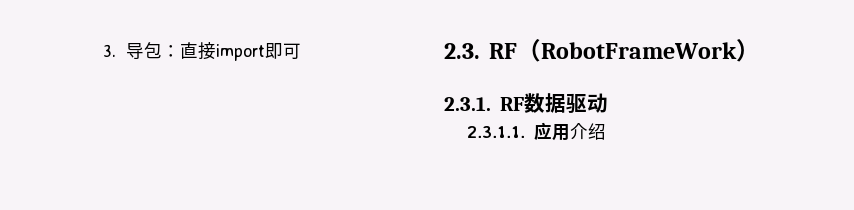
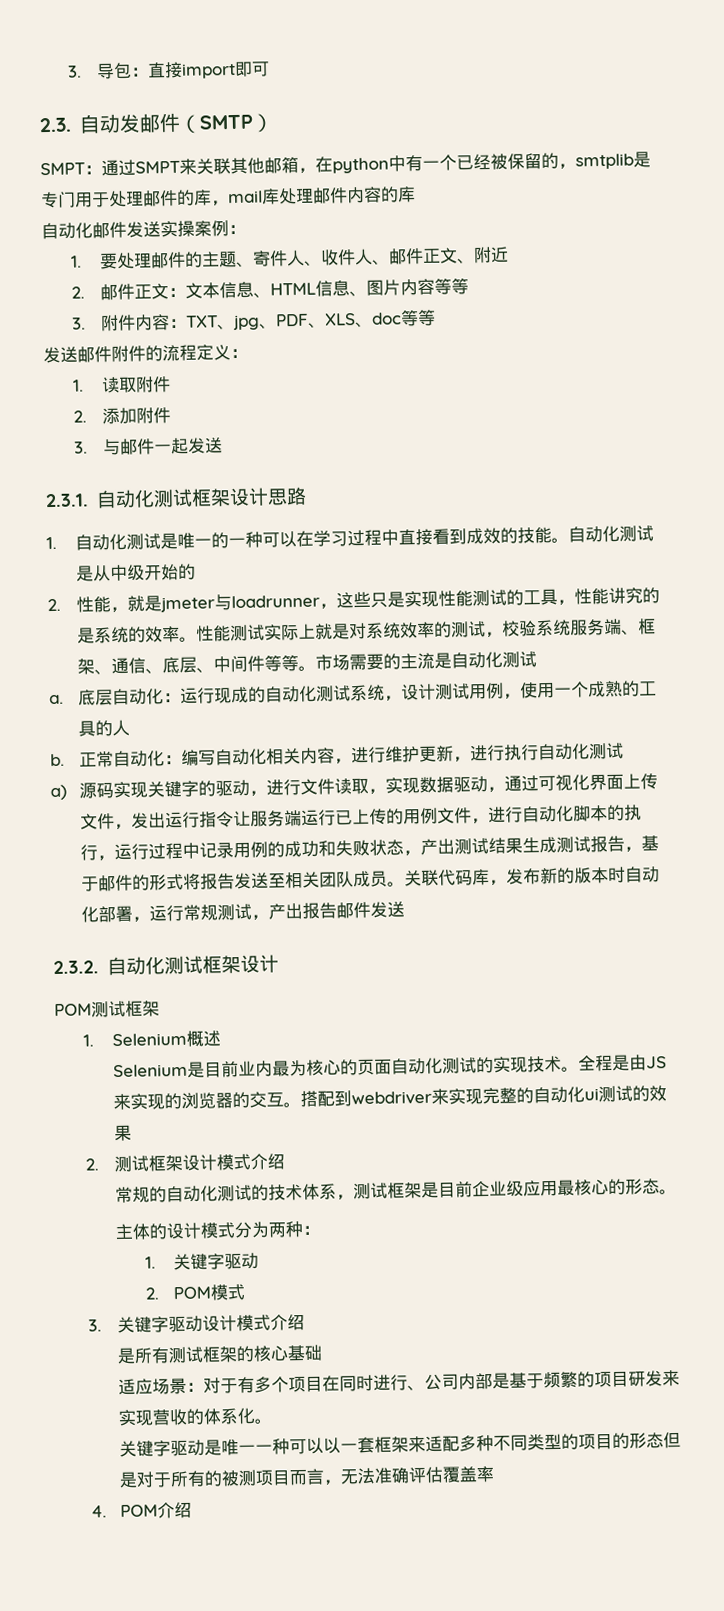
- 2.3. RF（RobotFrameWork）
- 2.3.1. RF数据驱动
- 2.3.1.1.应用介绍
+ 2.3.自动发邮件（SMTP）
+ SMPT：通过SMPT来关联其他邮箱，在python中有一个已经被保留的，smtplib是专门用于处理邮件的库，mail库处理邮件内容的库
+ 自动化邮件发送实操案例：
+ 1.要处理邮件的主题、寄件人、收件人、邮件正文、附近
+ 2.邮件正文：文本信息、HTML信息、图片内容等等
+ 3.附件内容：TXT、jpg、PDF、XLS、doc等等
+ 发送邮件附件的流程定义：
+ 1.读取附件
+ 2.添加附件
+ 3.与邮件一起发送
+ 2.3.1.自动化测试框架设计思路
+ 1.自动化测试是唯一的一种可以在学习过程中直接看到成效的技能。自动化测试是从中级开始的
+ 2.性能，就是jmeter与loadrunner，这些只是实现性能测试的工具，性能讲究的是系统的效率。性能测试实际上就是对系统效率的测试，校验系统服务端、框架、通信、底层、中间件等等。市场需要的主流是自动化测试
+ a.底层自动化：运行现成的自动化测试系统，设计测试用例，使用一个成熟的工具的人
+ b.正常自动化：编写自动化相关内容，进行维护更新，进行执行自动化测试
+ a)源码实现关键字的驱动，进行文件读取，实现数据驱动，通过可视化界面上传文件，发出运行指令让服务端运行已上传的用例文件，进行自动化脚本的执行，运行过程中记录用例的成功和失败状态，产出测试结果生成测试报告，基于邮件的形式将报告发送至相关团队成员。关联代码库，发布新的版本时自动化部署，运行常规测试，产出报告邮件发送
+ 2.3.2.自动化测试框架设计
+ POM测试框架
+ 1. Selenium概述
+ Selenium是目前业内最为核心的页面自动化测试的实现技术。全程是由JS来实现的浏览器的交互。搭配到webdriver来实现完整的自动化ui测试的效果
+ 2.测试框架设计模式介绍
+ 常规的自动化测试的技术体系，测试框架是目前企业级应用最核心的形态。
+ 主体的设计模式分为两种：
+ 1.关键字驱动
+ 2. POM模式
+ 3.关键字驱动设计模式介绍
+ 是所有测试框架的核心基础
+ 适应场景：对于有多个项目在同时进行、公司内部是基于频繁的项目研发来实现营收的体系化。
+ 关键字驱动是唯一一种可以以一套框架来适配多种不同类型的项目的形态但是对于所有的被测项目而言，无法准确评估覆盖率
+ 4. POM介绍

